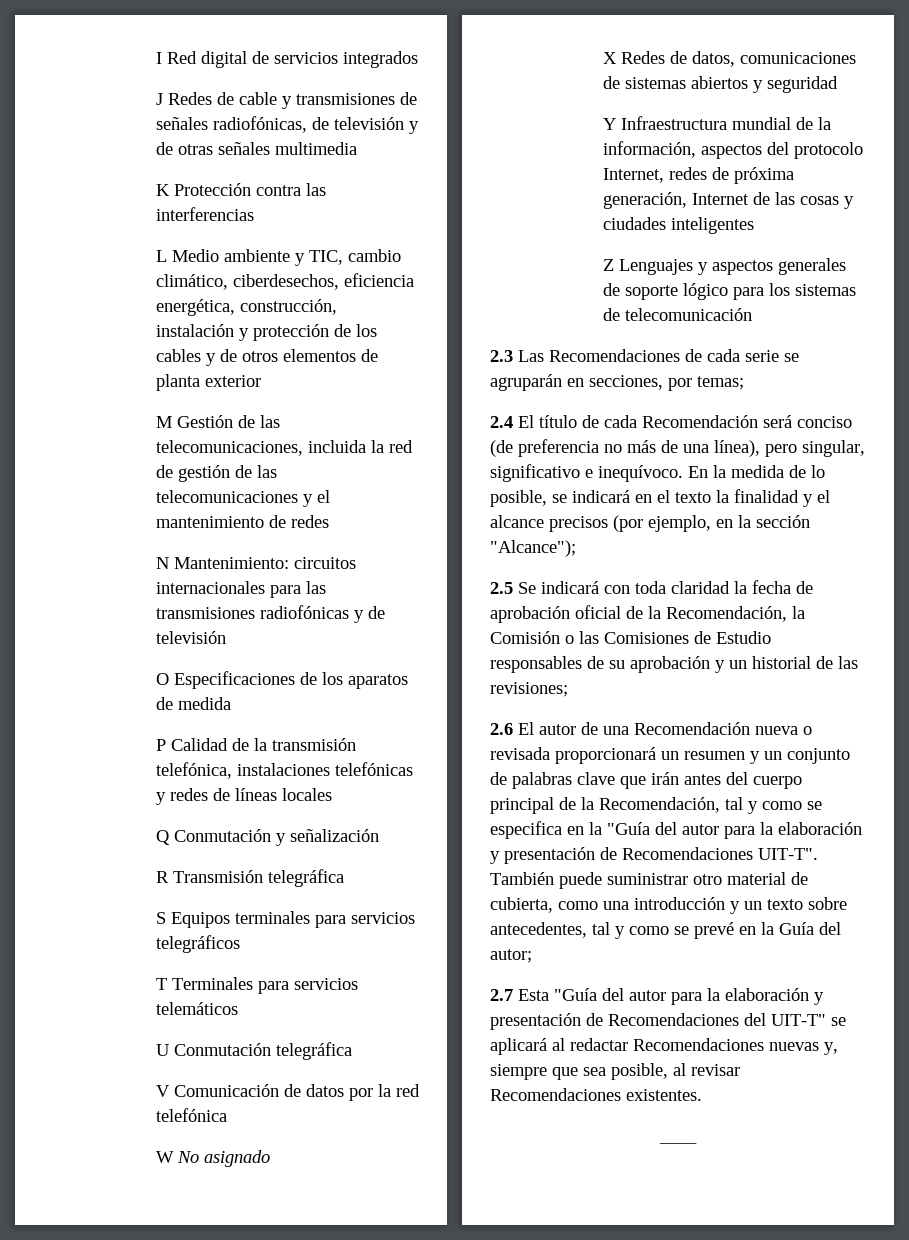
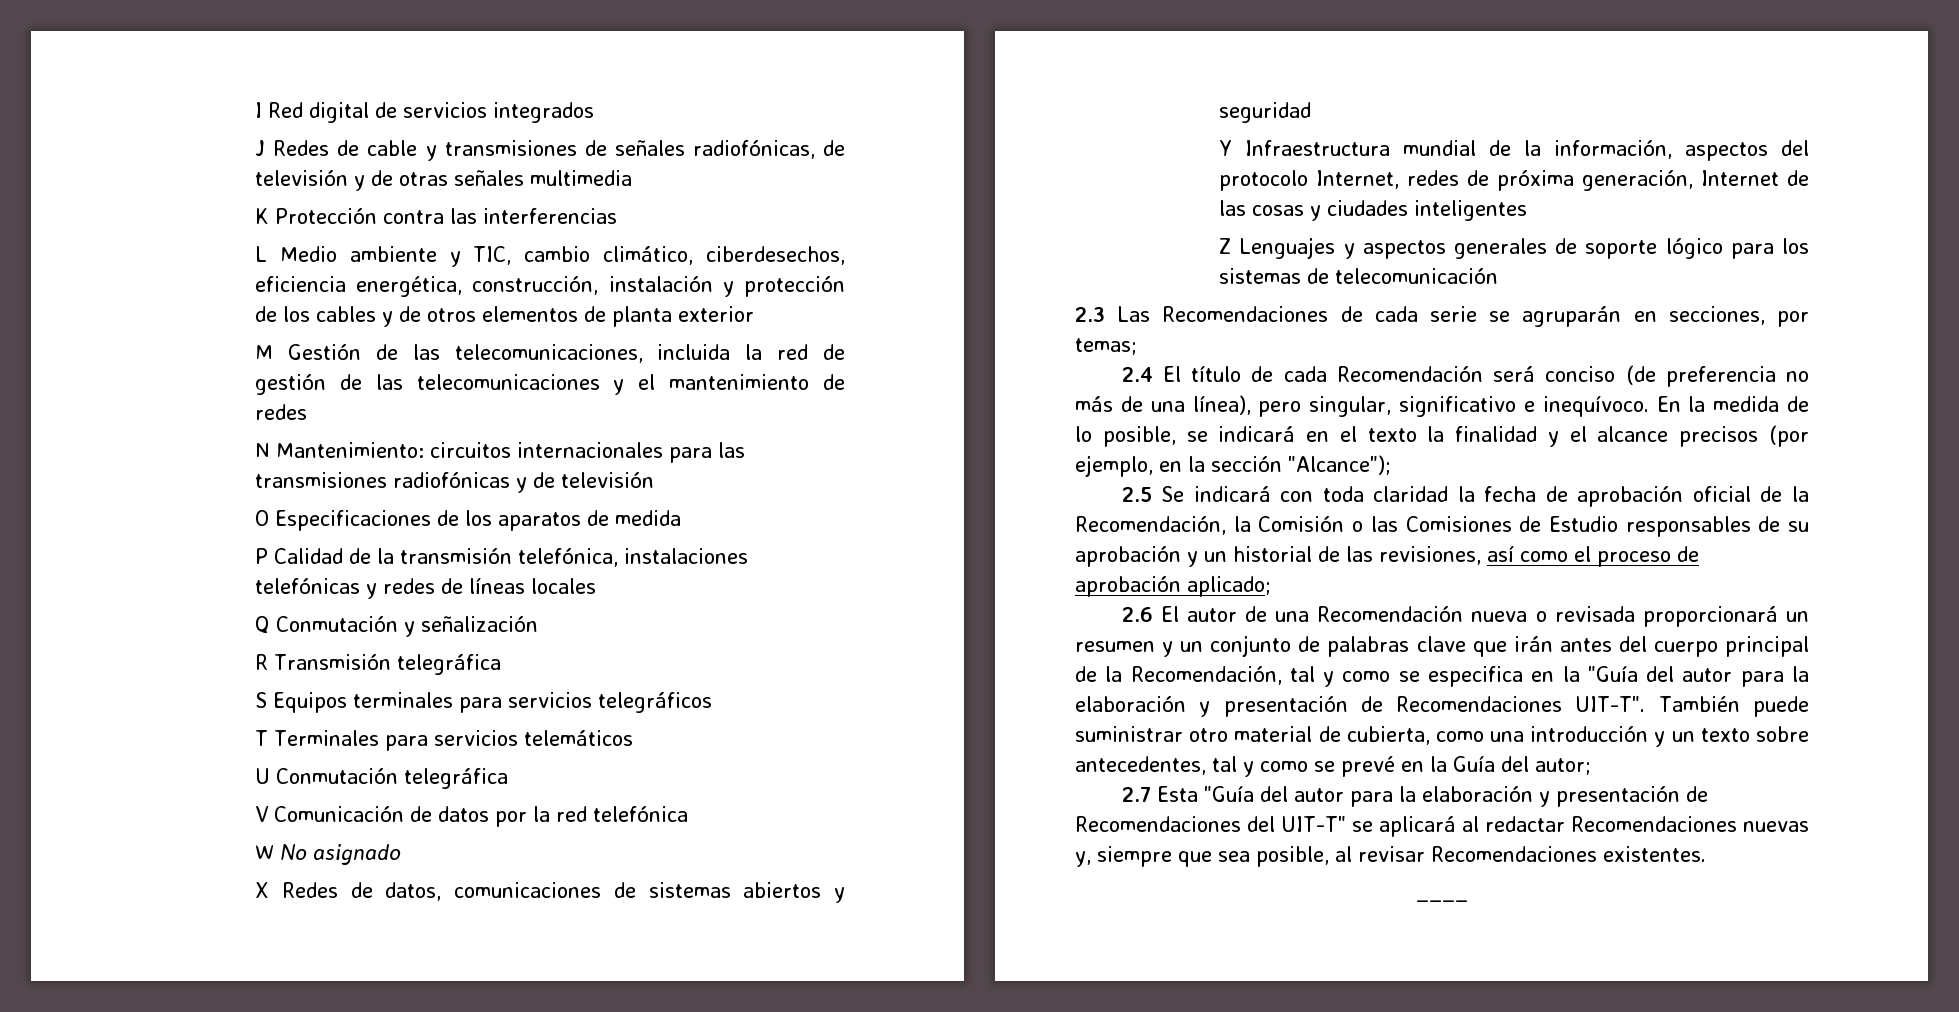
- 2.5 Se indicará con toda claridad la fecha de aprobación oficial de la Recomendación, la Comisión o las Comisiones de Estudio responsables de su aprobación y un historial de las revisiones;
+ 2.5 Se indicará con toda claridad la fecha de aprobación oficial de la Recomendación, la Comisión o las Comisiones de Estudio responsables de su aprobación y un historial de las revisiones, así como el proceso de aprobación aplicado;

